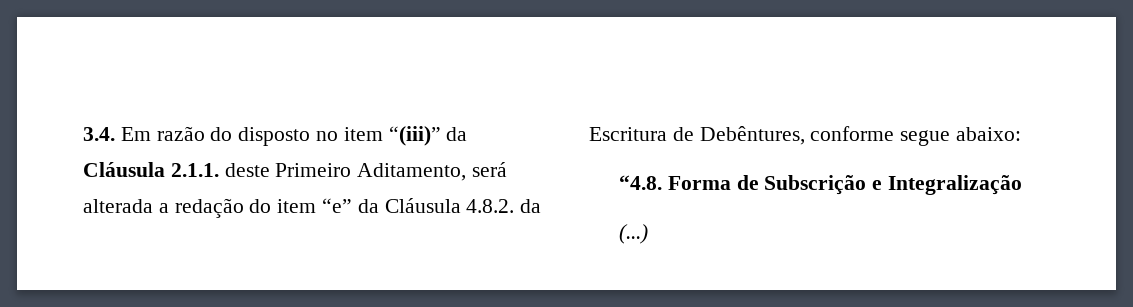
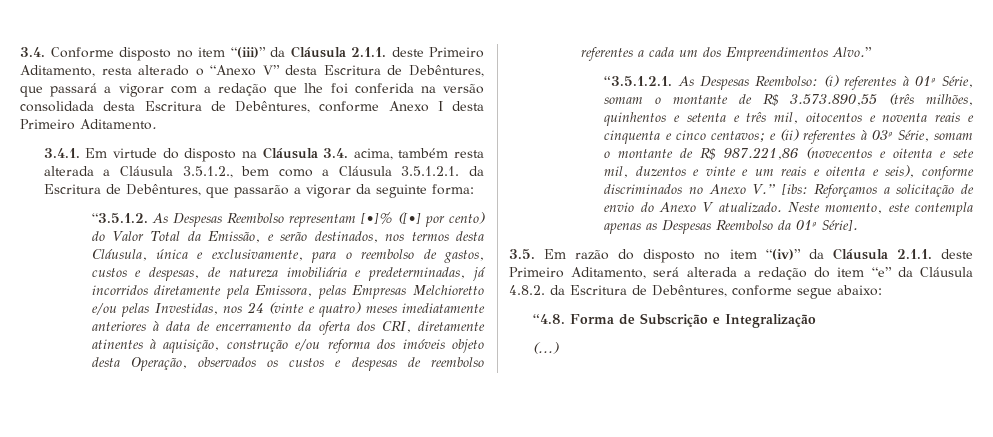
- 3.4. Em razão do disposto no item “(iii)” da Cláusula 2.1.1. deste Primeiro Aditamento, será alterada a redação do item “e” da Cláusula 4.8.2. da Escritura de Debêntures, conforme segue abaixo:
+ 3.4. Conforme disposto no item “(iii)” da Cláusula 2.1.1. deste Primeiro Aditamento, resta alterado o “Anexo V” desta Escritura de Debêntures, que passará a vigorar com a redação que lhe foi conferida na versão consolidada desta Escritura de Debêntures, conforme Anexo I desta Primeiro Aditamento.
+ 3.4.1. Em virtude do disposto na Cláusula 3.4. acima, também resta alterada a Cláusula 3.5.1.2., bem como a Cláusula 3.5.1.2.1. da Escritura de Debêntures, que passarão a vigorar da seguinte forma:
+ “3.5.1.2. As Despesas Reembolso representam [•]% ([•] por cento) do Valor Total da Emissão, e serão destinados, nos termos desta Cláusula, única e exclusivamente, para o reembolso de gastos, custos e despesas, de natureza imobiliária e predeterminadas, já incorridos diretamente pela Emissora, pelas Empresas Melchioretto e/ou pelas Investidas, nos 24 (vinte e quatro) meses imediatamente anteriores à data de encerramento da oferta dos CRI, diretamente atinentes à aquisição, construção e/ou reforma dos imóveis objeto desta Operação, observados os custos e despesas de reembolso referentes a cada um dos Empreendimentos Alvo.”
+ “3.5.1.2.1. As Despesas Reembolso: (i) referentes à 01ª Série, somam o montante de R$ 3.573.890,55 (três milhões, quinhentos e setenta e três mil, oitocentos e noventa reais e cinquenta e cinco centavos; e (ii) referentes à 03ª Série, somam o montante de R$ 987.221,86 (novecentos e oitenta e sete mil, duzentos e vinte e um reais e oitenta e seis), conforme discriminados no Anexo V.” [ibs: Reforçamos a solicitação de envio do Anexo V atualizado. Neste momento, este contempla apenas as Despesas Reembolso da 01ª Série].
+ 3.5. Em razão do disposto no item “(iv)” da Cláusula 2.1.1. deste Primeiro Aditamento, será alterada a redação do item “e” da Cláusula 4.8.2. da Escritura de Debêntures, conforme segue abaixo:

